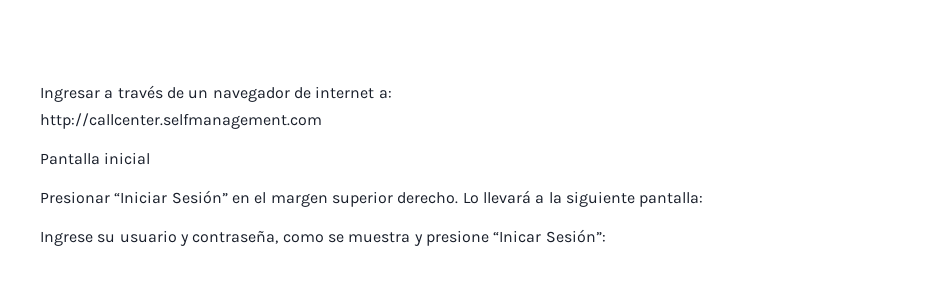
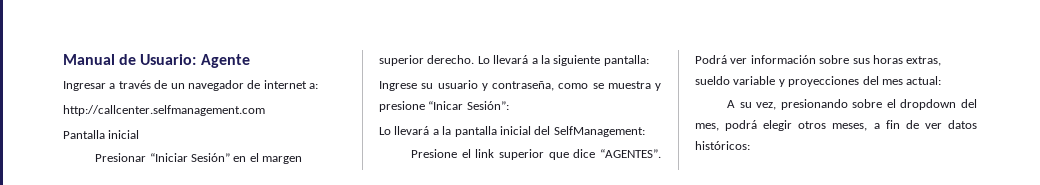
+ Manual de Usuario: Agente
+ Lo llevará a la pantalla inicial del SelfManagement:
+ Presione el link superior que dice “AGENTES”. Podrá ver información sobre sus horas extras, sueldo variable y proyecciones del mes actual:
+ A su vez, presionando sobre el dropdown del mes, podrá elegir otros meses, a fin de ver datos históricos:

